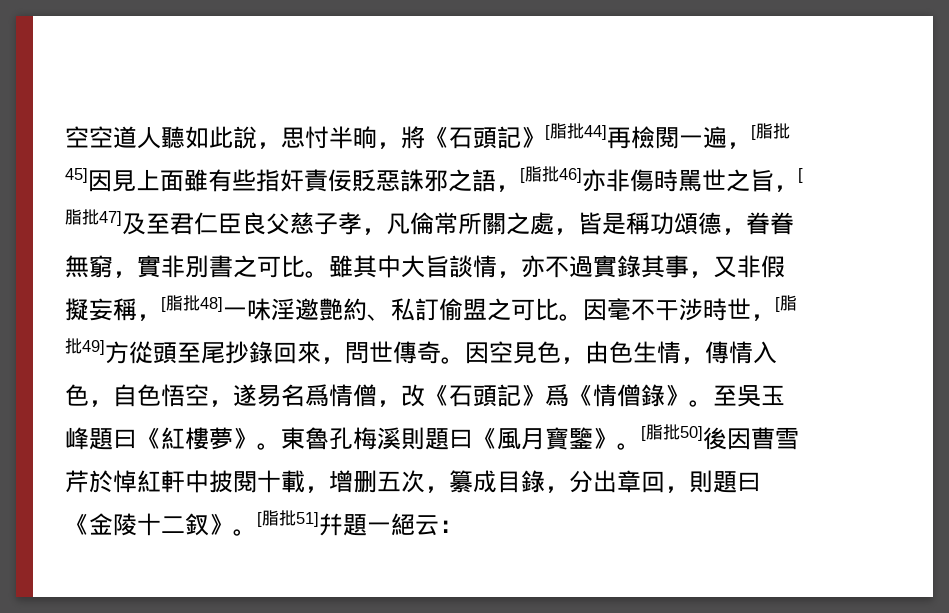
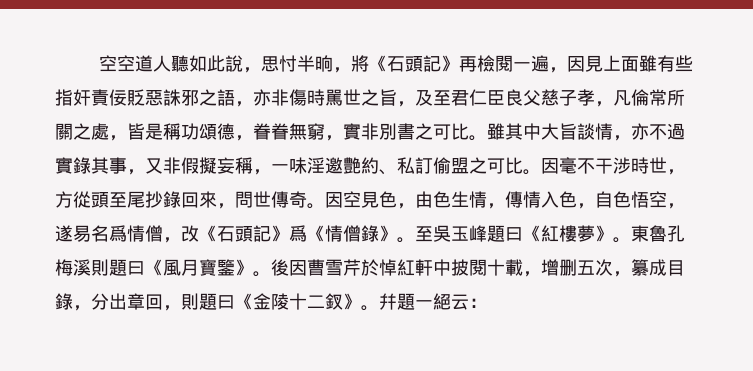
- 空空道人聽如此說，思忖半晌，將《石頭記》[脂批44]再檢閱一遍，[脂批45]因見上面雖有些指奸責佞貶惡誅邪之語，[脂批46]亦非傷時駡世之旨，[脂批47]及至君仁臣良父慈子孝，凡倫常所關之處，皆是稱功頌德，眷眷無窮，實非別書之可比。
+ 空空道人聽如此說，思忖半晌，將《石頭記》再檢閱一遍，因見上面雖有些指奸責佞貶惡誅邪之語，亦非傷時駡世之旨，及至君仁臣良父慈子孝，凡倫常所關之處，皆是稱功頌德，眷眷無窮，實非別書之可比。
- 雖其中大旨談情，亦不過實錄其事，又非假擬妄稱，[脂批48]一味淫邀艶約、私訂偷盟之可比。
+ 雖其中大旨談情，亦不過實錄其事，又非假擬妄稱，一味淫邀艶約、私訂偷盟之可比。
- 因毫不干涉時世，[脂批49]方從頭至尾抄錄回來，問世傳奇。
+ 因毫不干涉時世，方從頭至尾抄錄回來，問世傳奇。
- [脂批50]後因曹雪芹於悼紅軒中披閱十載，增删五次，纂成目錄，分出章回，則題曰《金陵十二釵》。
+ 後因曹雪芹於悼紅軒中披閱十載，增删五次，纂成目錄，分出章回，則題曰《金陵十二釵》。
- [脂批51]幷題一絕云：
+ 幷題一絕云：

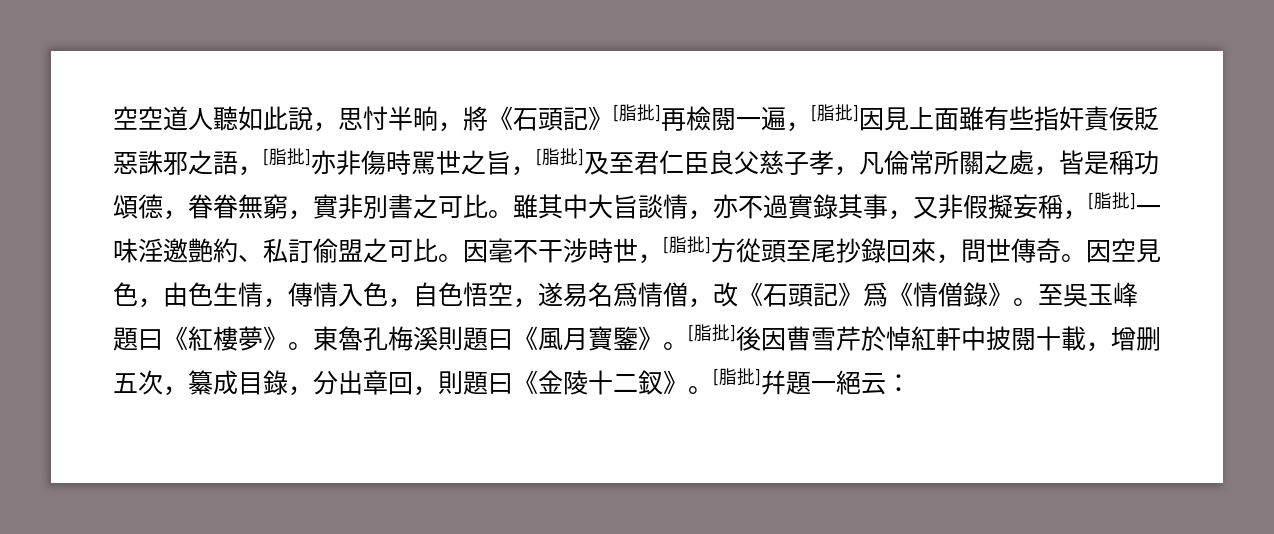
- 空空道人聽如此說，思忖半晌，將《石頭記》再檢閱一遍，因見上面雖有些指奸責佞貶惡誅邪之語，亦非傷時駡世之旨，及至君仁臣良父慈子孝，凡倫常所關之處，皆是稱功頌德，眷眷無窮，實非別書之可比。
+ 空空道人聽如此說，思忖半晌，將《石頭記》[脂批]再檢閱一遍，[脂批]因見上面雖有些指奸責佞貶惡誅邪之語，[脂批]亦非傷時駡世之旨，[脂批]及至君仁臣良父慈子孝，凡倫常所關之處，皆是稱功頌德，眷眷無窮，實非別書之可比。
- 雖其中大旨談情，亦不過實錄其事，又非假擬妄稱，一味淫邀艶約、私訂偷盟之可比。
+ 雖其中大旨談情，亦不過實錄其事，又非假擬妄稱，[脂批]一味淫邀艶約、私訂偷盟之可比。
- 因毫不干涉時世，方從頭至尾抄錄回來，問世傳奇。
+ 因毫不干涉時世，[脂批]方從頭至尾抄錄回來，問世傳奇。
- 後因曹雪芹於悼紅軒中披閱十載，增删五次，纂成目錄，分出章回，則題曰《金陵十二釵》。
+ [脂批]後因曹雪芹於悼紅軒中披閱十載，增删五次，纂成目錄，分出章回，則題曰《金陵十二釵》。
- 幷題一絕云：
+ [脂批]幷題一絕云：

